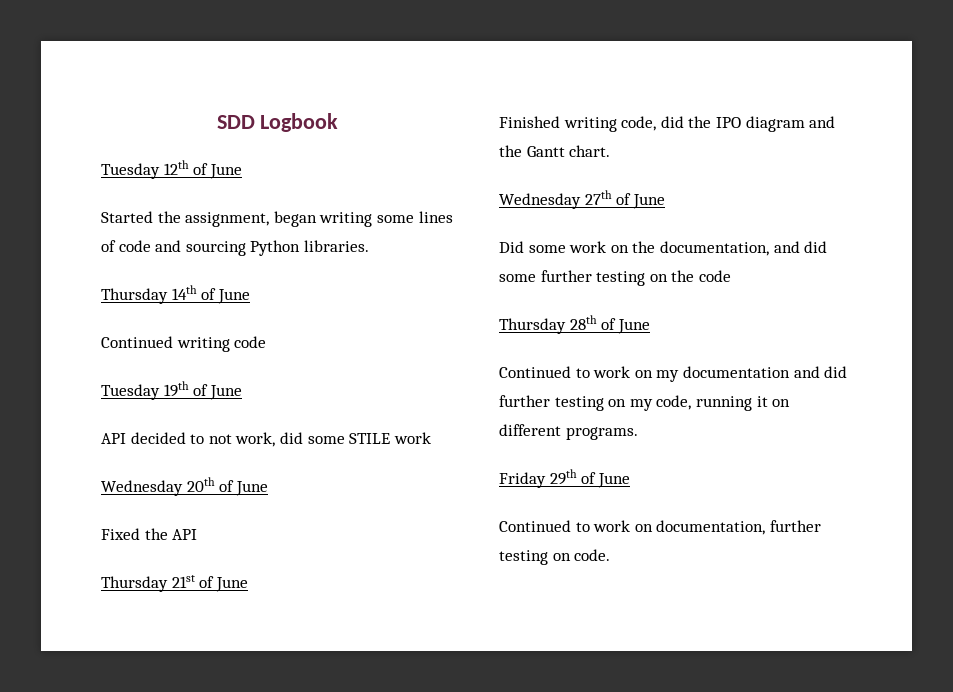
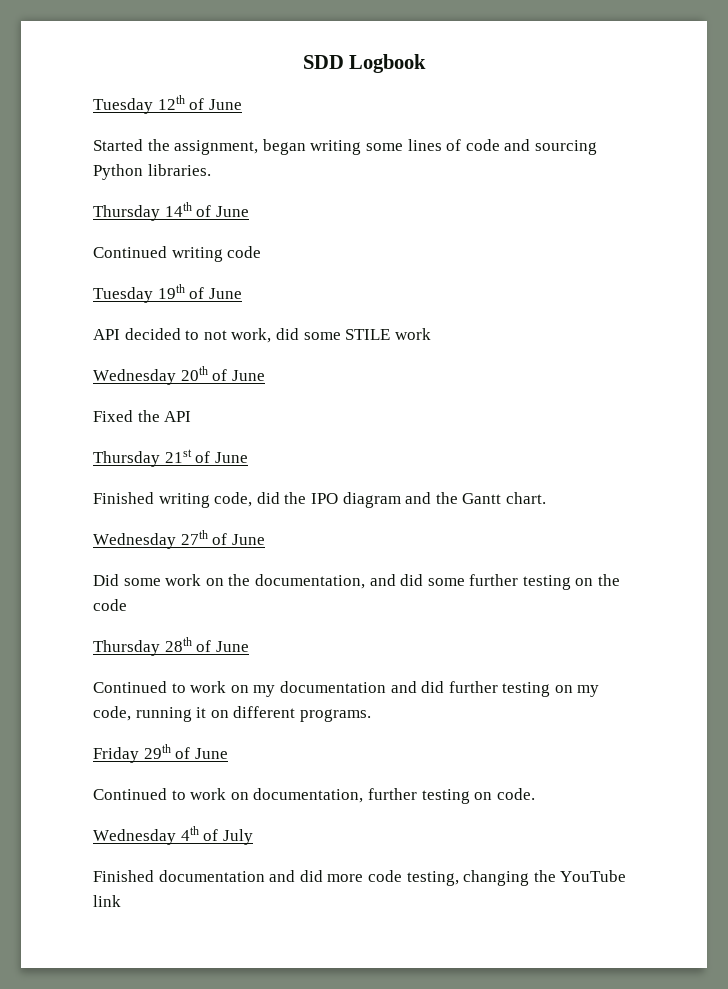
+ Wednesday 4th of July
+ Finished documentation and did more code testing, changing the YouTube link

